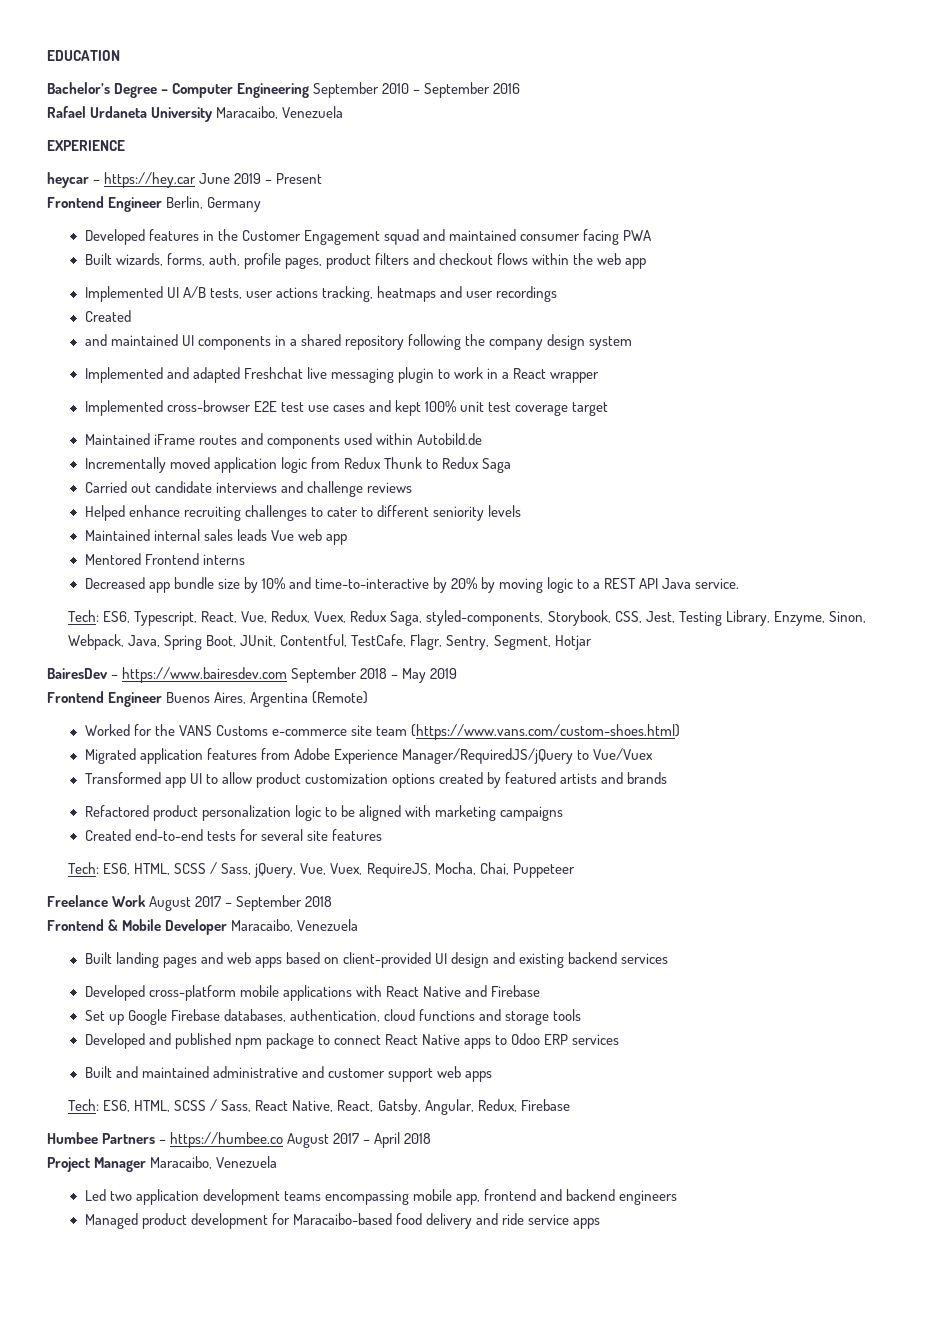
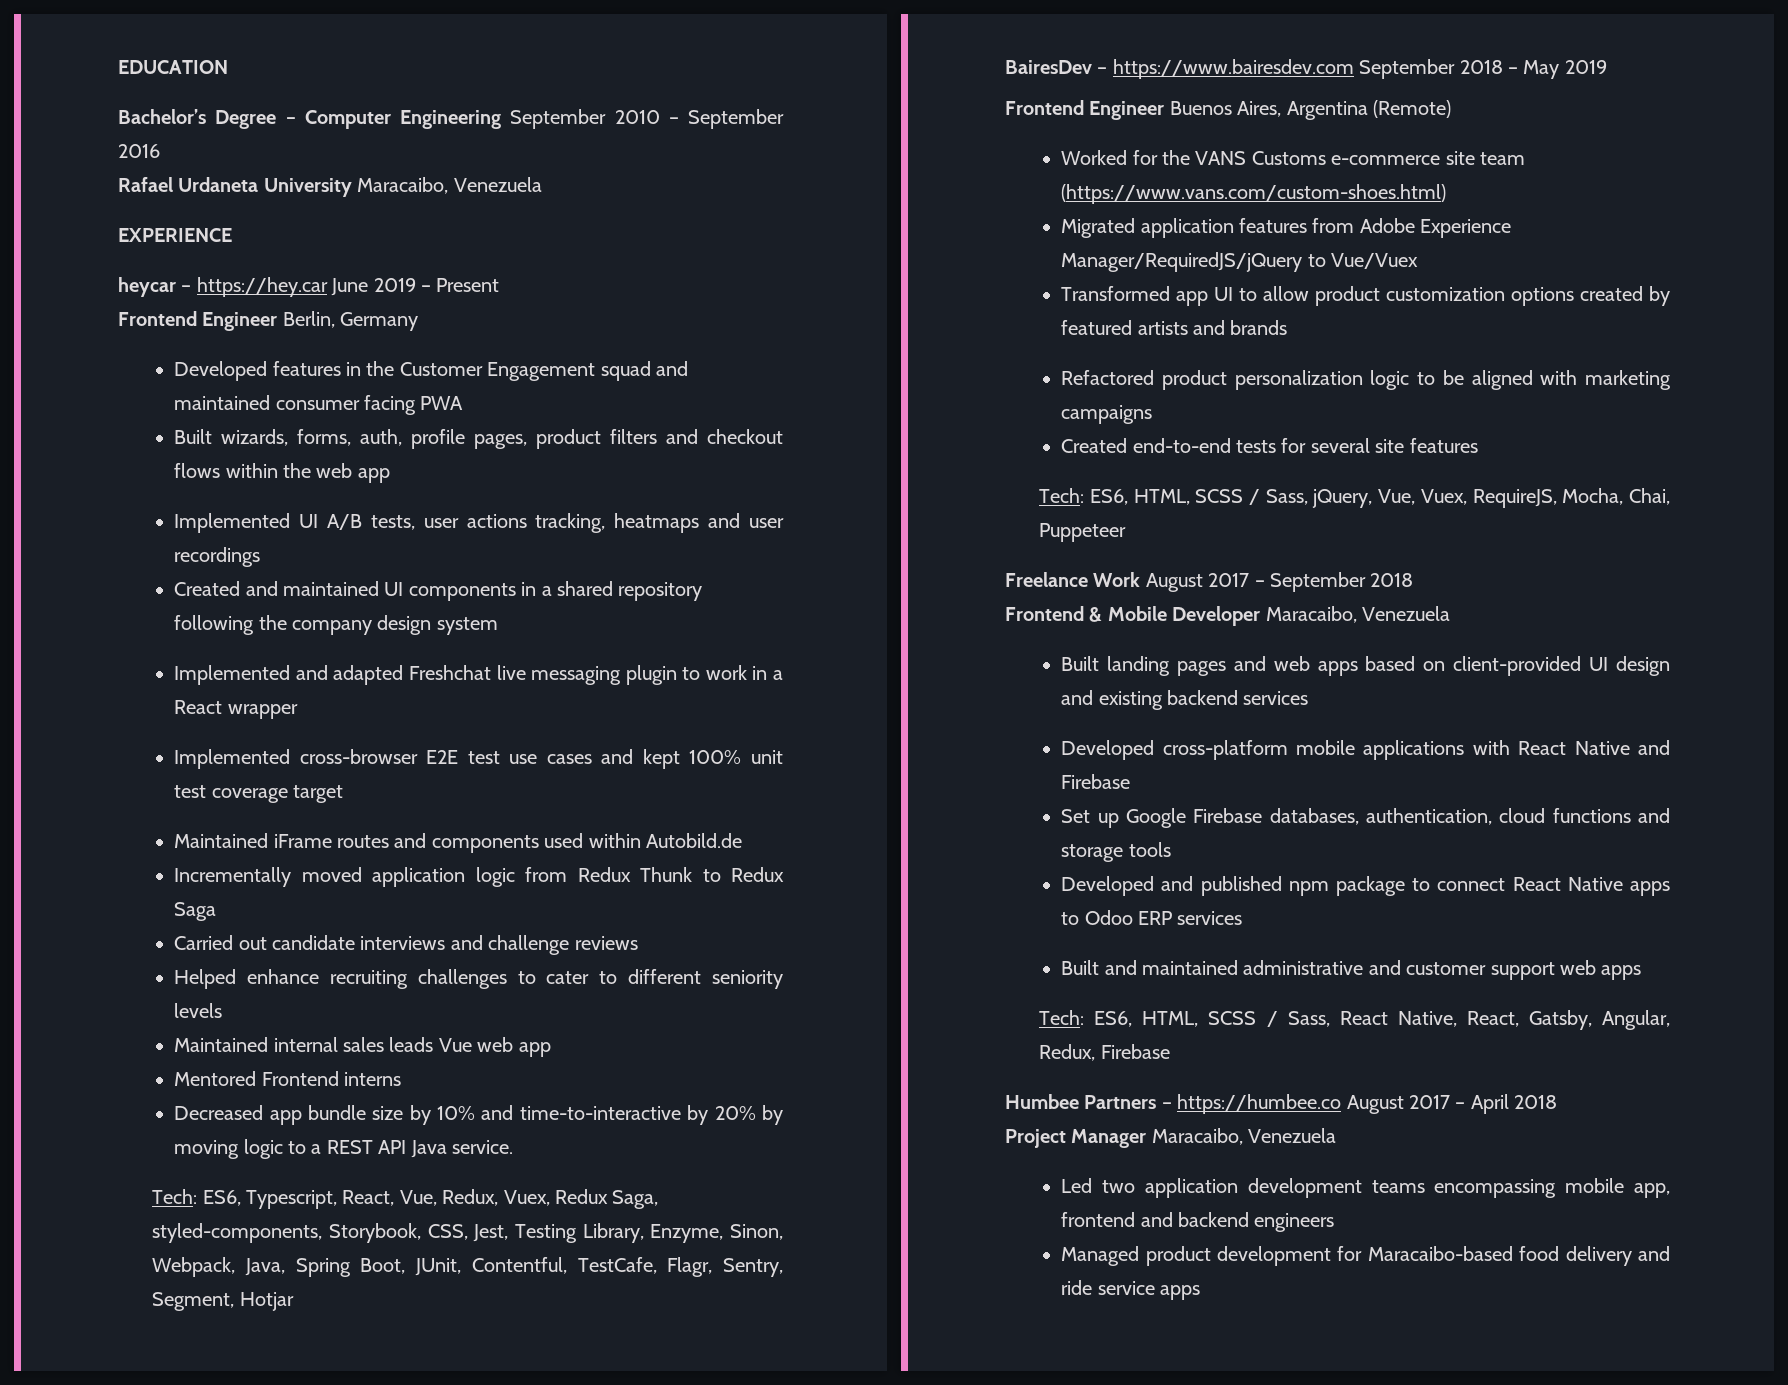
  Implemented UI A/B tests, user actions tracking, heatmaps and user recordings
- Created
- and maintained UI components in a shared repository following the company design system
+ Created and maintained UI components in a shared repository following the company design system

